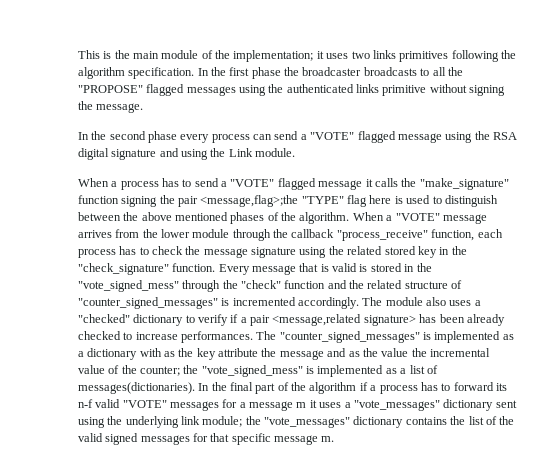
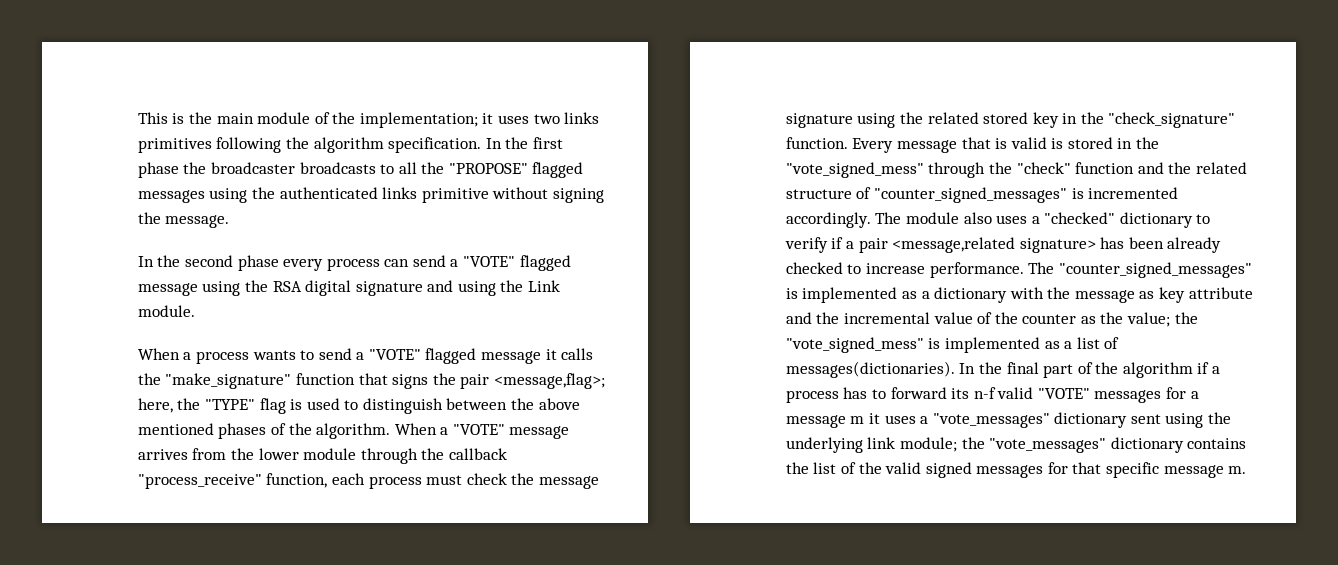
- When a process has to send a "VOTE" flagged message it calls the "make_signature" function signing the pair <message,flag>;the "TYPE" flag here is used to distinguish between the above mentioned phases of the algorithm.
+ When a process wants to send a "VOTE" flagged message it calls the "make_signature" function that signs the pair <message,flag>; here, the "TYPE" flag is used to distinguish between the above mentioned phases of the algorithm.
- When a "VOTE" message arrives from the lower module through the callback "process_receive" function, each process has to check the message signature using the related stored key in the "check_signature" function.
+ When a "VOTE" message arrives from the lower module through the callback "process_receive" function, each process must check the message signature using the related stored key in the "check_signature" function.
- The module also uses a "checked" dictionary to verify if a pair <message,related signature> has been already checked to increase performances.
+ The module also uses a "checked" dictionary to verify if a pair <message,related signature> has been already checked to increase performance.
- The "counter_signed_messages" is implemented as a dictionary with as the key attribute the message and as the value the incremental value of the counter; the "vote_signed_mess" is implemented as a list of messages(dictionaries).
+ The "counter_signed_messages" is implemented as a dictionary with the message as key attribute and the incremental value of the counter as the value; the "vote_signed_mess" is implemented as a list of messages(dictionaries).

